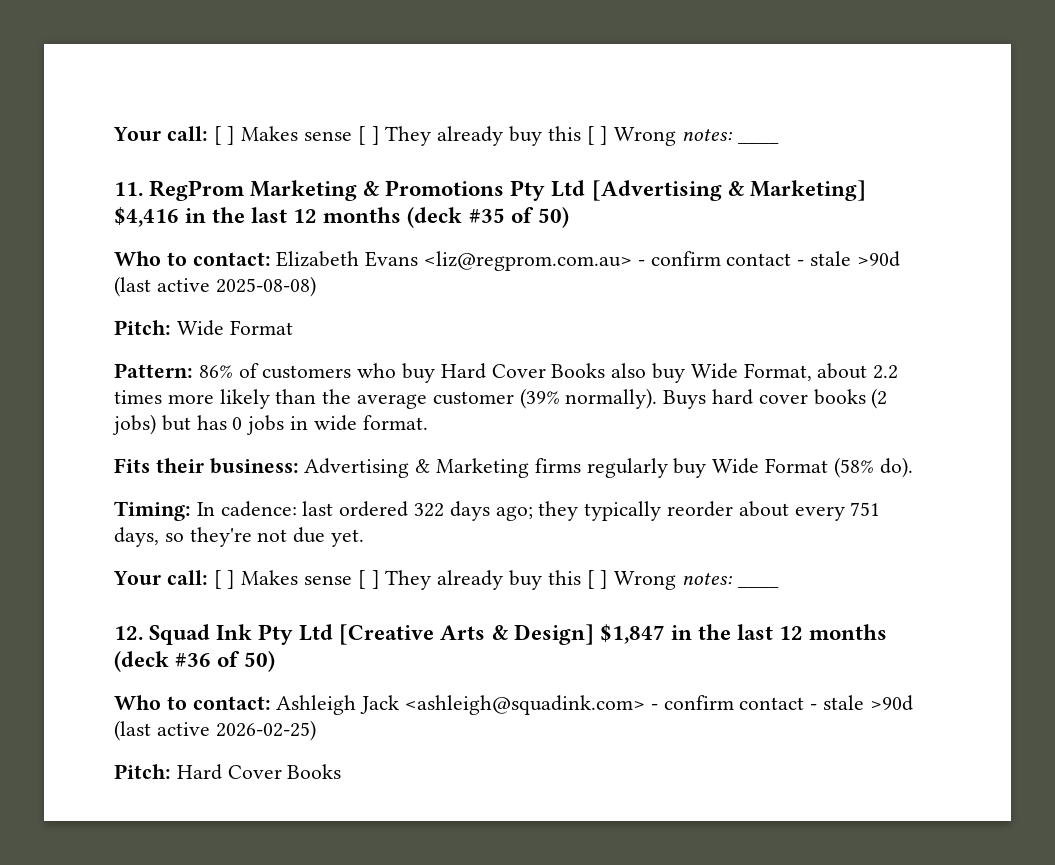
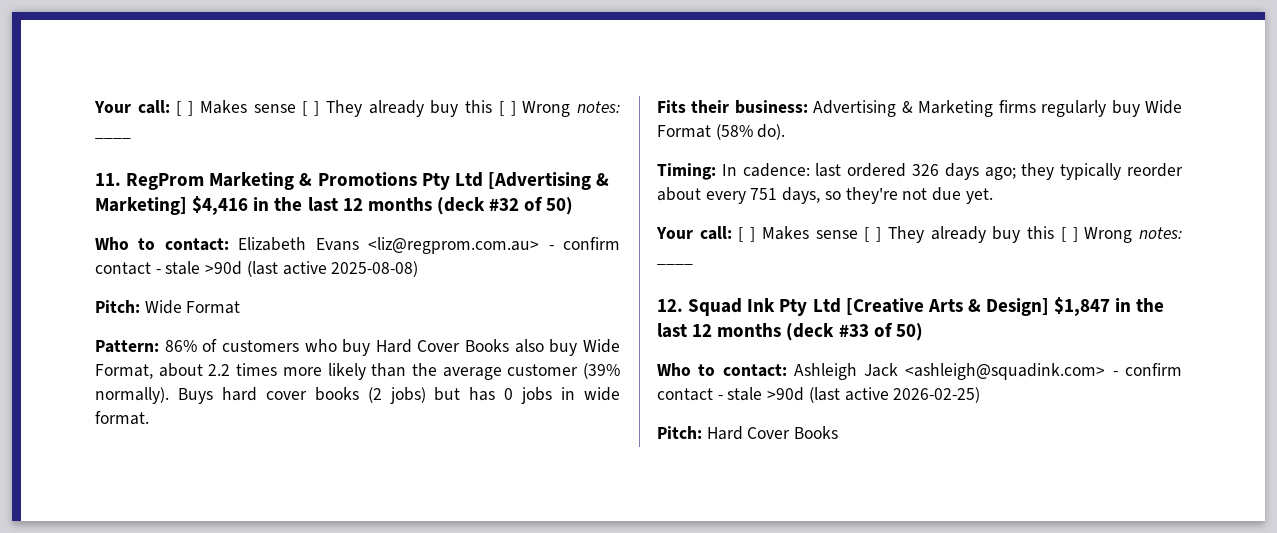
- 11. RegProm Marketing & Promotions Pty Ltd [Advertising & Marketing] $4,416 in the last 12 months (deck #35 of 50)
+ 11. RegProm Marketing & Promotions Pty Ltd [Advertising & Marketing] $4,416 in the last 12 months (deck #32 of 50)
- Timing: In cadence: last ordered 322 days ago; they typically reorder about every 751 days, so they're not due yet.
+ Timing: In cadence: last ordered 326 days ago; they typically reorder about every 751 days, so they're not due yet.
- 12. Squad Ink Pty Ltd [Creative Arts & Design] $1,847 in the last 12 months (deck #36 of 50)
+ 12. Squad Ink Pty Ltd [Creative Arts & Design] $1,847 in the last 12 months (deck #33 of 50)

